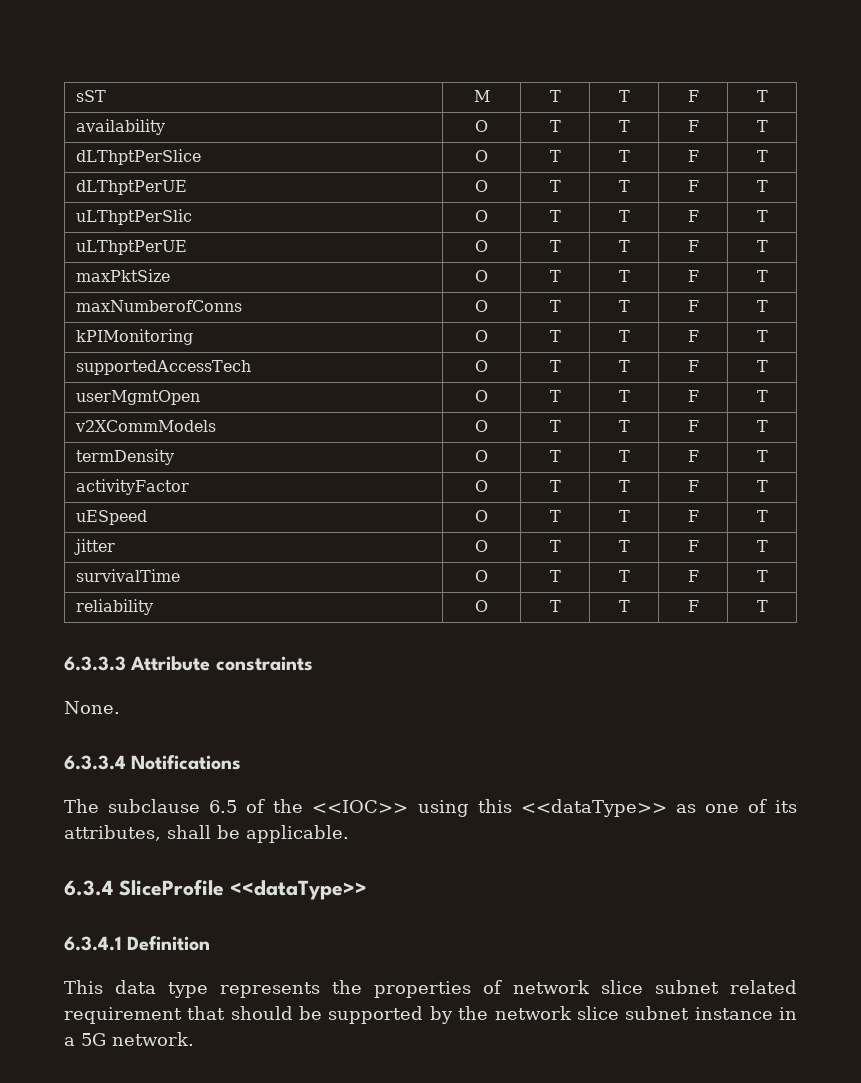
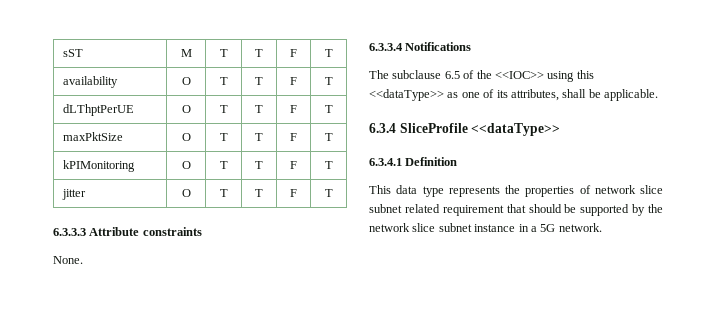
- dLThptPerSlice | O | T | T | F | T
- uLThptPerSlic | O | T | T | F | T
- uLThptPerUE | O | T | T | F | T
- maxNumberofConns | O | T | T | F | T
- supportedAccessTech | O | T | T | F | T
- userMgmtOpen | O | T | T | F | T
- v2XCommModels | O | T | T | F | T
- termDensity | O | T | T | F | T
- activityFactor | O | T | T | F | T
- uESpeed | O | T | T | F | T
- survivalTime | O | T | T | F | T
- reliability | O | T | T | F | T

